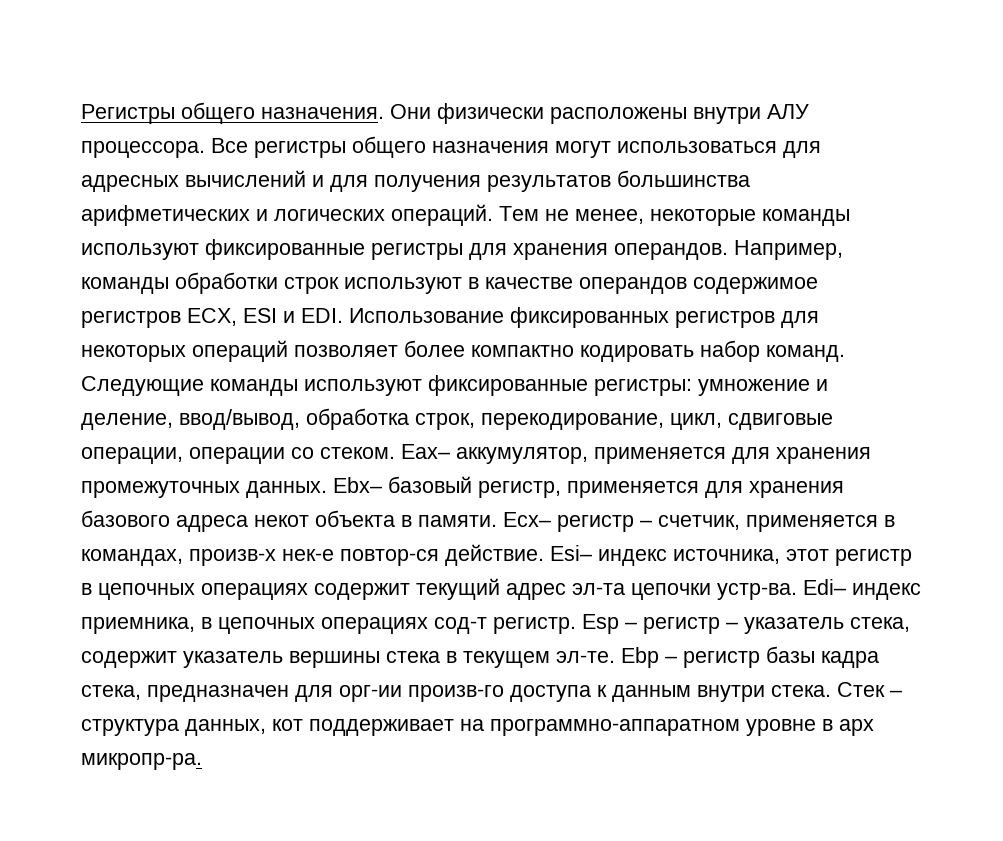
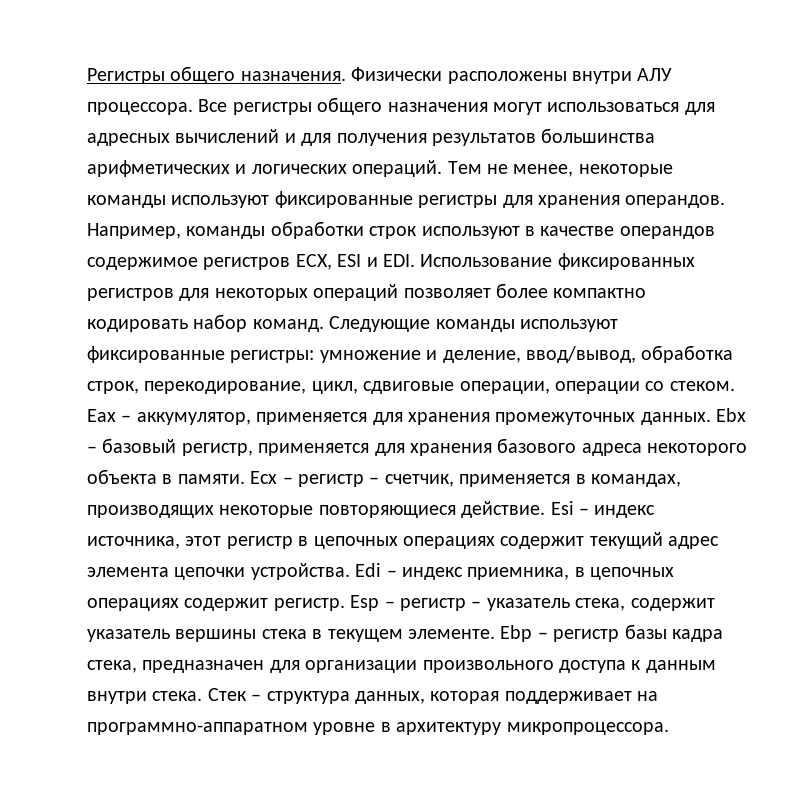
- Они физически расположены внутри АЛУ процессора.
+ Физически расположены внутри АЛУ процессора.
- Eax– аккумулятор, применяется для хранения промежуточных данных.
+ Eax – аккумулятор, применяется для хранения промежуточных данных.
- Ebx– базовый регистр, применяется для хранения базового адреса некот объекта в памяти.
+ Ebx – базовый регистр, применяется для хранения базового адреса некоторого объекта в памяти.
- Ecx– регистр – счетчик, применяется в командах, произв-х нек-е повтор-ся действие. Esi– индекс источника, этот регистр в цепочных операциях содержит текущий адрес эл-та цепочки устр-ва. Edi– индекс приемника, в цепочных операциях сод-т регистр.
+ Ecx – регистр – счетчик, применяется в командах, производящих некоторые повторяющиеся действие. Esi – индекс источника, этот регистр в цепочных операциях содержит текущий адрес элемента цепочки устройства. Edi – индекс приемника, в цепочных операциях содержит регистр.
- Esp – регистр – указатель стека, содержит указатель вершины стека в текущем эл-те.
+ Esp – регистр – указатель стека, содержит указатель вершины стека в текущем элементе.
- Ebp – регистр базы кадра стека, предназначен для орг-ии произв-го доступа к данным внутри стека.
+ Ebp – регистр базы кадра стека, предназначен для организации произвольного доступа к данным внутри стека.
- Стек – структура данных, кот поддерживает на программно-аппаратном уровне в арх микропр-ра.
+ Стек – структура данных, которая поддерживает на программно-аппаратном уровне в архитектуру микропроцессора.

